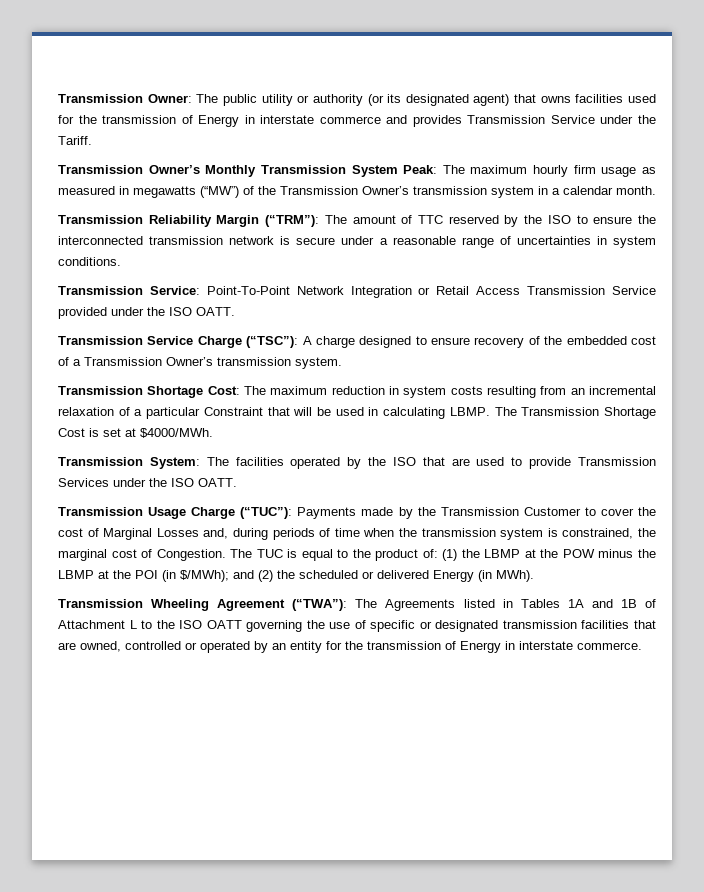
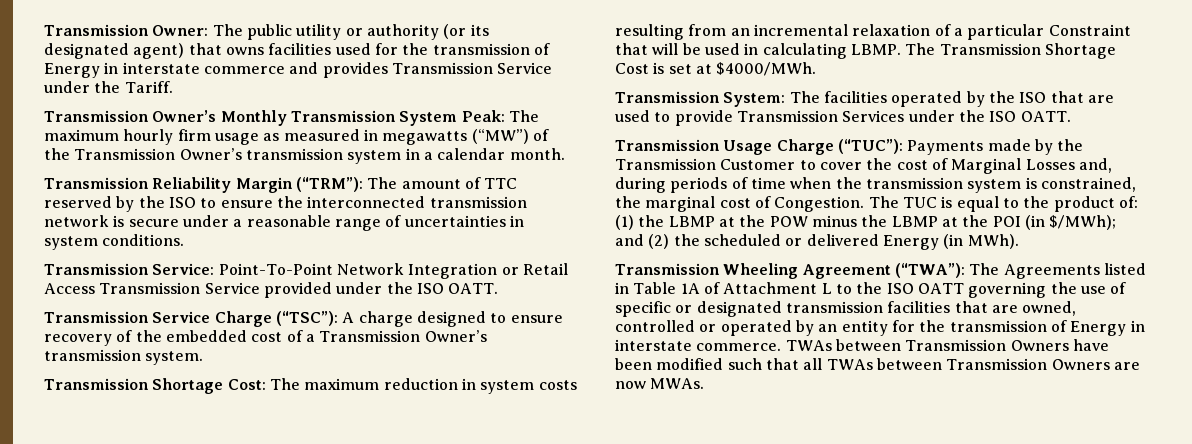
- Transmission Wheeling Agreement (“TWA”): The Agreements listed in Tables 1A and 1B of Attachment L to the ISO OATT governing the use of specific or designated transmission facilities that are owned, controlled or operated by an entity for the transmission of Energy in interstate commerce.
+ Transmission Wheeling Agreement (“TWA”): The Agreements listed in Table 1A of Attachment L to the ISO OATT governing the use of specific or designated transmission facilities that are owned, controlled or operated by an entity for the transmission of Energy in interstate commerce.
+ TWAs between Transmission Owners have been modified such that all TWAs between Transmission Owners are now MWAs.

